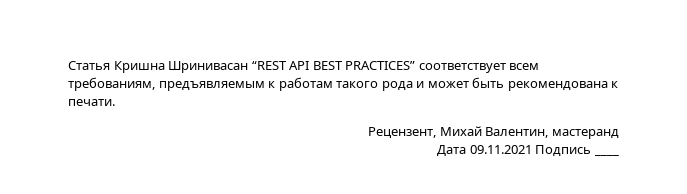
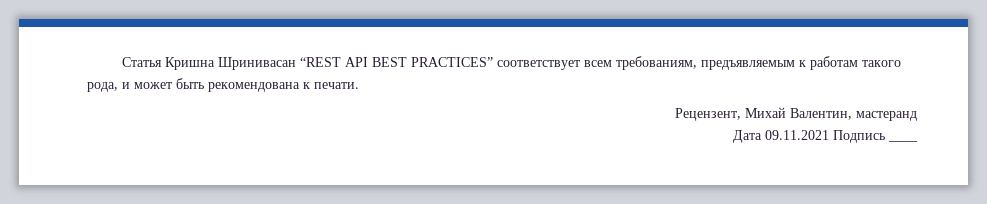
- Статья Кришна Шринивасан “REST API BEST PRACTICES” соответствует всем требованиям, предъявляемым к работам такого рода и может быть рекомендована к печати.
+ Статья Кришна Шринивасан “REST API BEST PRACTICES” соответствует всем требованиям, предъявляемым к работам такого рода, и может быть рекомендована к печати.

